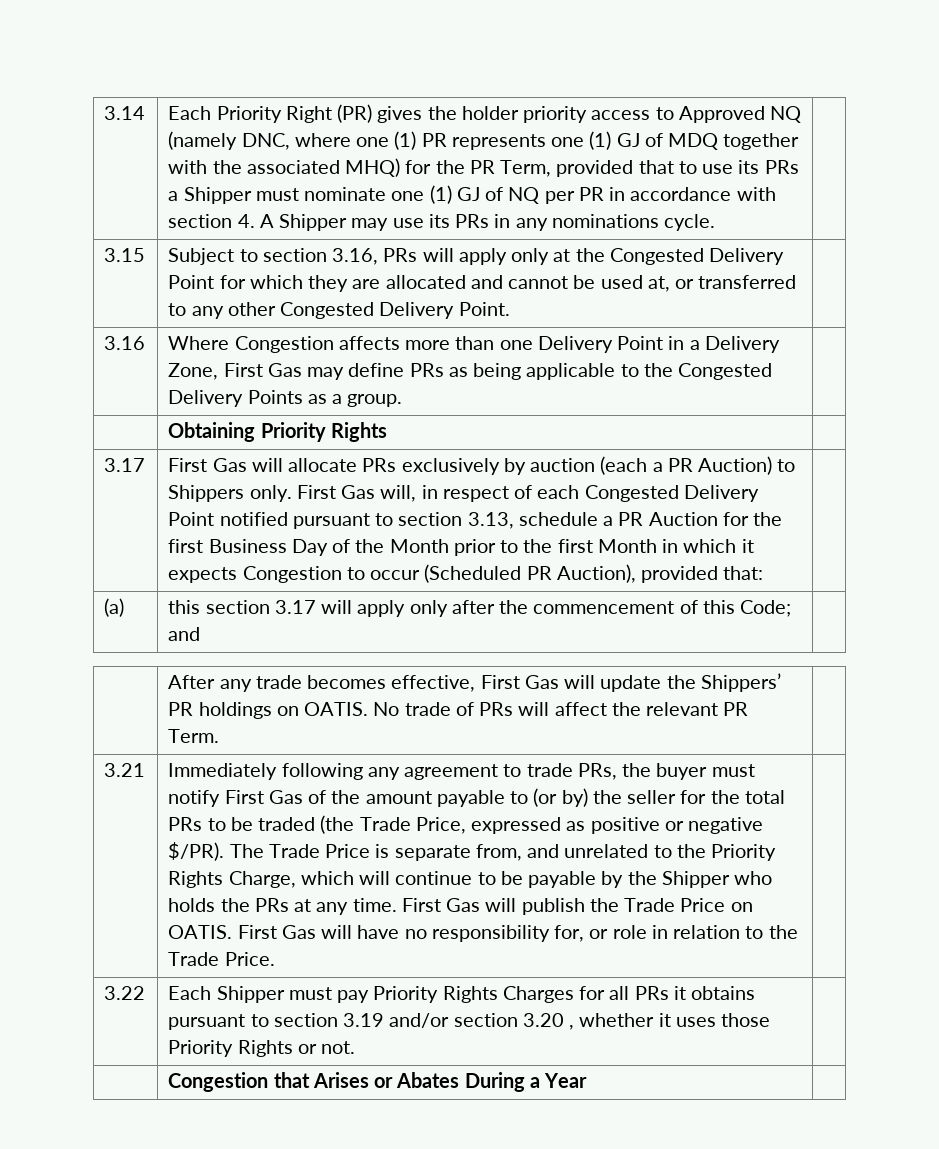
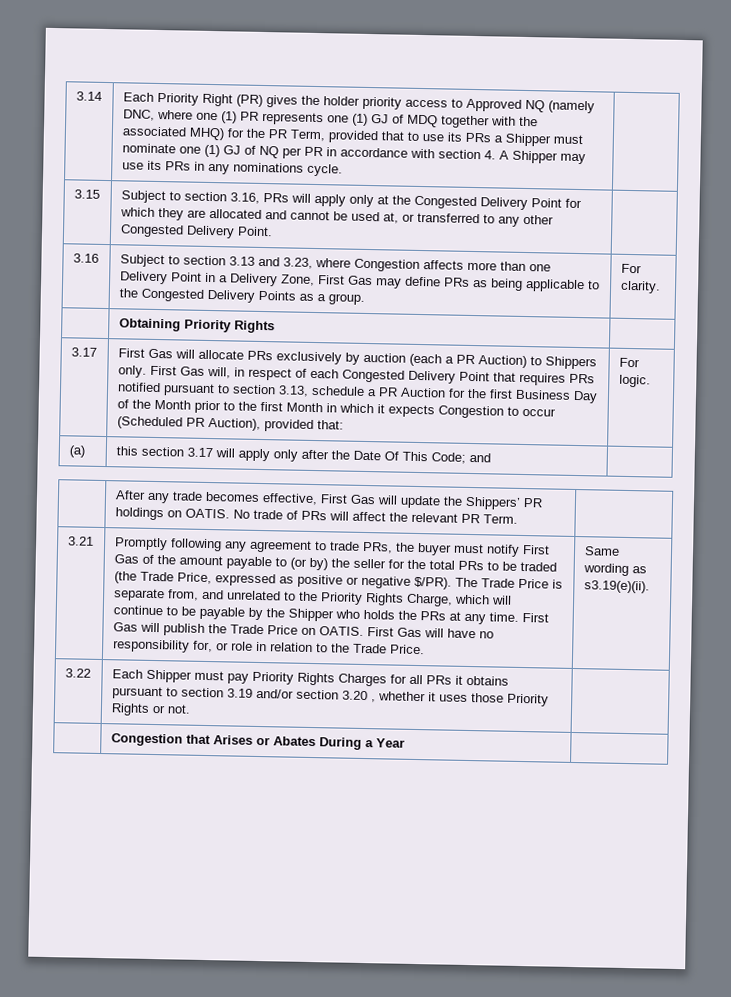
- 3.16 | Where Congestion affects more than one Delivery Point in a Delivery Zone, First Gas may define PRs as being applicable to the Congested Delivery Points as a group. |
+ 3.16 | Subject to section 3.13 and 3.23, where Congestion affects more than one Delivery Point in a Delivery Zone, First Gas may define PRs as being applicable to the Congested Delivery Points as a group. | For clarity.
- First Gas will, in respect of each Congested Delivery Point notified pursuant to section 3.13, schedule a PR Auction for the first Business Day of the Month prior to the first Month in which it expects Congestion to occur (Scheduled PR Auction), provided that:
+ First Gas will, in respect of each Congested Delivery Point that requires PRs notified pursuant to section 3.13, schedule a PR Auction for the first Business Day of the Month prior to the first Month in which it expects Congestion to occur (Scheduled PR Auction), provided that:
+ For logic.
- (a) | this section 3.17 will apply only after the commencement of this Code; and |
+ (a) | this section 3.17 will apply only after the Date Of This Code; and |
- Immediately following any agreement to trade PRs, the buyer must notify First Gas of the amount payable to (or by) the seller for the total PRs to be traded (the Trade Price, expressed as positive or negative $/PR).
+ Promptly following any agreement to trade PRs, the buyer must notify First Gas of the amount payable to (or by) the seller for the total PRs to be traded (the Trade Price, expressed as positive or negative $/PR).
+ Same wording as s3.19(e)(ii).

